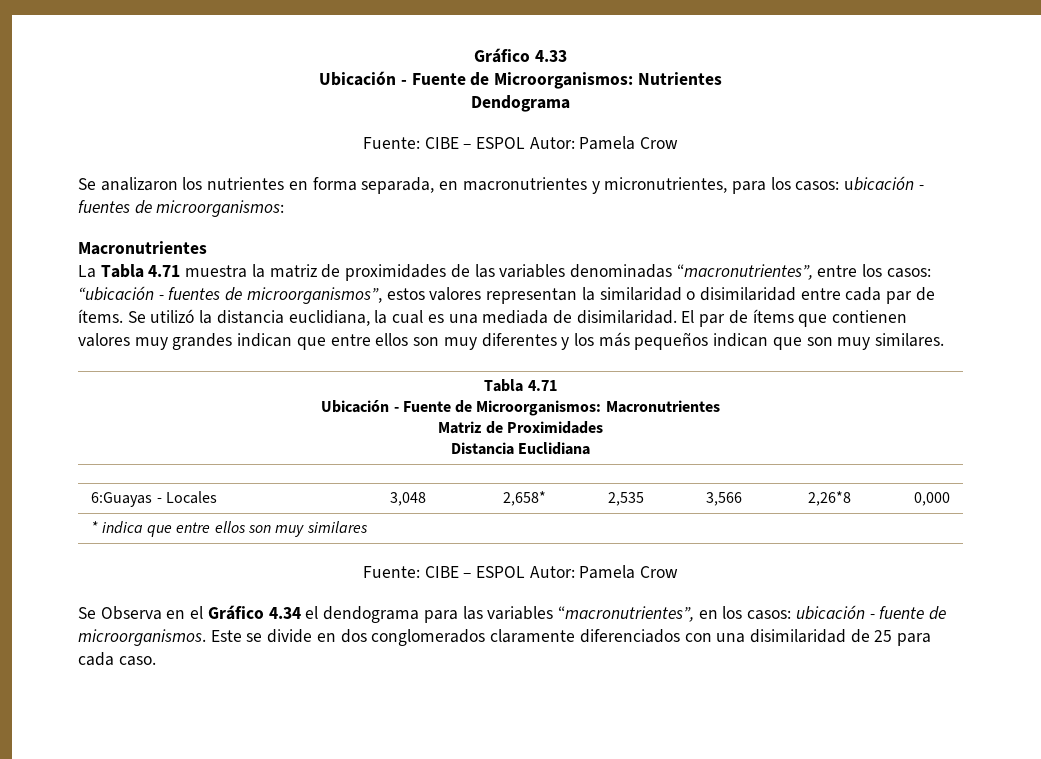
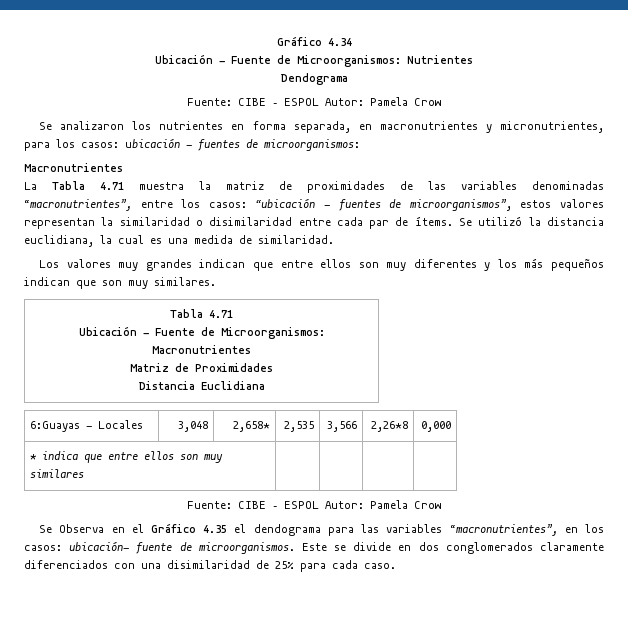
- Gráfico 4.33
+ Gráfico 4.34
- Se utilizó la distancia euclidiana, la cual es una mediada de disimilaridad. El par de ítems que contienen valores muy grandes indican que entre ellos son muy diferentes y los más pequeños indican que son muy similares.
+ Se utilizó la distancia euclidiana, la cual es una medida de similaridad.
+ Los valores muy grandes indican que entre ellos son muy diferentes y los más pequeños indican que son muy similares.
- Se Observa en el Gráfico 4.34 el dendograma para las variables “macronutrientes”, en los casos: ubicación - fuente de microorganismos.
+ Se Observa en el Gráfico 4.35 el dendograma para las variables “macronutrientes”, en los casos: ubicación- fuente de microorganismos.
- Este se divide en dos conglomerados claramente diferenciados con una disimilaridad de 25 para cada caso.
+ Este se divide en dos conglomerados claramente diferenciados con una disimilaridad de 25% para cada caso.

